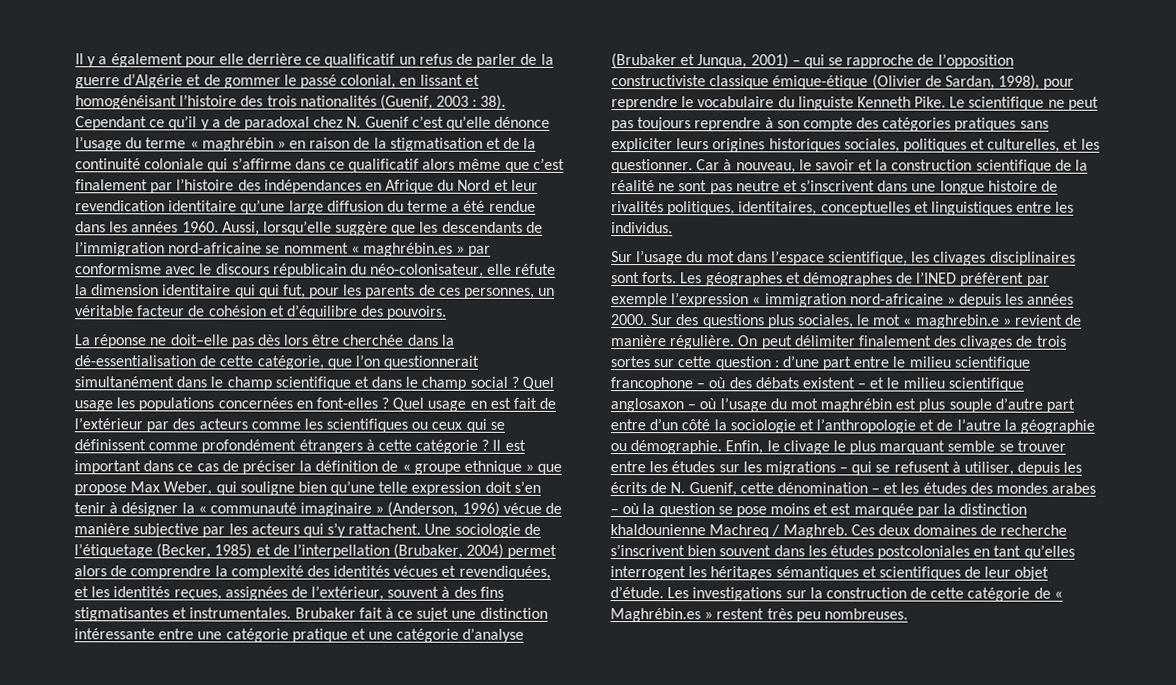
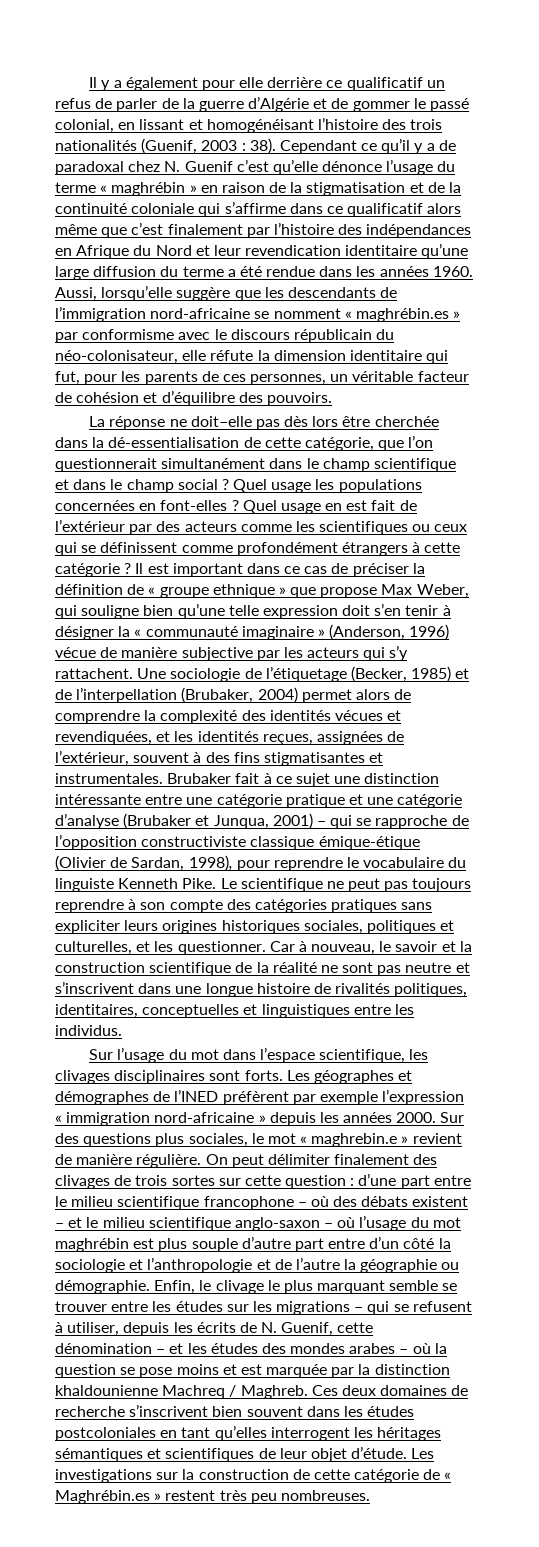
- Aussi, lorsqu’elle suggère que les descendants de l’immigration nord-africaine se nomment « maghrébin.es » par conformisme avec le discours républicain du néo-colonisateur, elle réfute la dimension identitaire qui qui fut, pour les parents de ces personnes, un véritable facteur de cohésion et d’équilibre des pouvoirs.
+ Aussi, lorsqu’elle suggère que les descendants de l’immigration nord-africaine se nomment « maghrébin.es » par conformisme avec le discours républicain du néo-colonisateur, elle réfute la dimension identitaire qui fut, pour les parents de ces personnes, un véritable facteur de cohésion et d’équilibre des pouvoirs.
- On peut délimiter finalement des clivages de trois sortes sur cette question : d’une part entre le milieu scientifique francophone – où des débats existent – et le milieu scientifique anglosaxon – où l’usage du mot maghrébin est plus souple d’autre part entre d’un côté la sociologie et l’anthropologie et de l’autre la géographie ou démographie.
+ On peut délimiter finalement des clivages de trois sortes sur cette question : d’une part entre le milieu scientifique francophone – où des débats existent – et le milieu scientifique anglo-saxon – où l’usage du mot maghrébin est plus souple d’autre part entre d’un côté la sociologie et l’anthropologie et de l’autre la géographie ou démographie.

